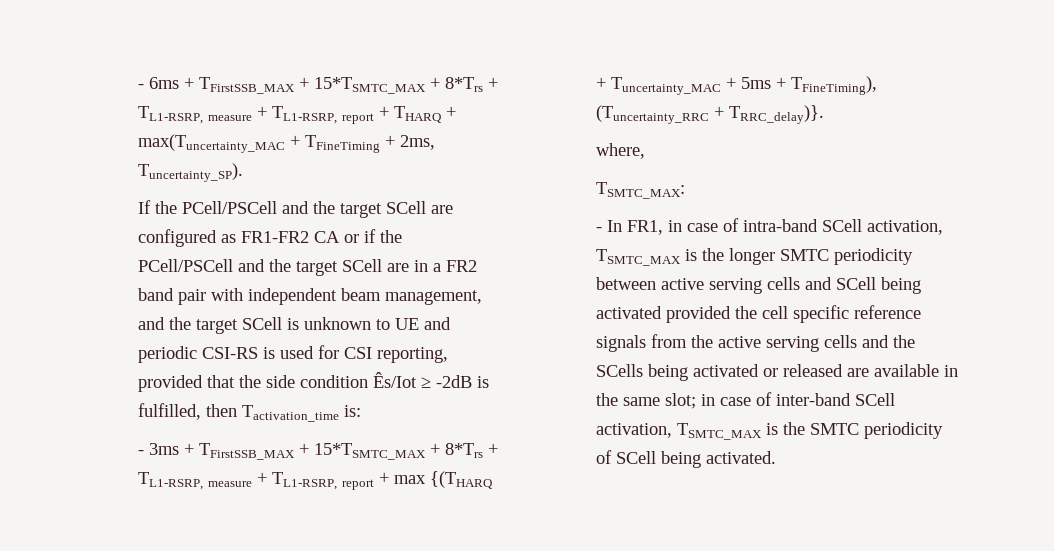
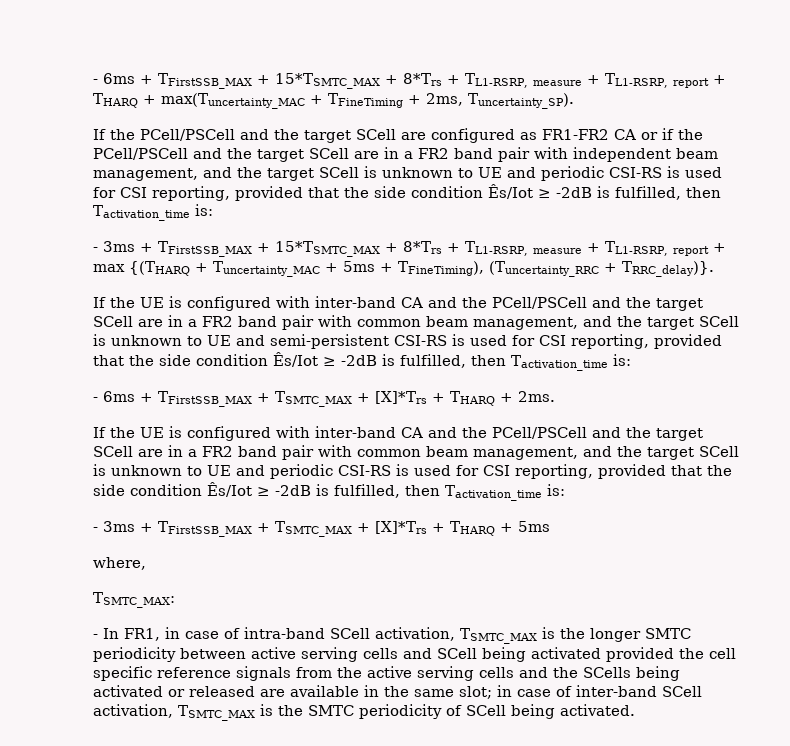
+ If the UE is configured with inter-band CA and the PCell/PSCell and the target SCell are in a FR2 band pair with common beam management, and the target SCell is unknown to UE and semi-persistent CSI-RS is used for CSI reporting, provided that the side condition Ês/Iot ≥ -2dB is fulfilled, then Tactivation_time is:
+ - 6ms + TFirstSSB_MAX + TSMTC_MAX + [X]*Trs + THARQ + 2ms.
+ If the UE is configured with inter-band CA and the PCell/PSCell and the target SCell are in a FR2 band pair with common beam management, and the target SCell is unknown to UE and periodic CSI-RS is used for CSI reporting, provided that the side condition Ês/Iot ≥ -2dB is fulfilled, then Tactivation_time is:
+ - 3ms + TFirstSSB_MAX + TSMTC_MAX + [X]*Trs + THARQ + 5ms

